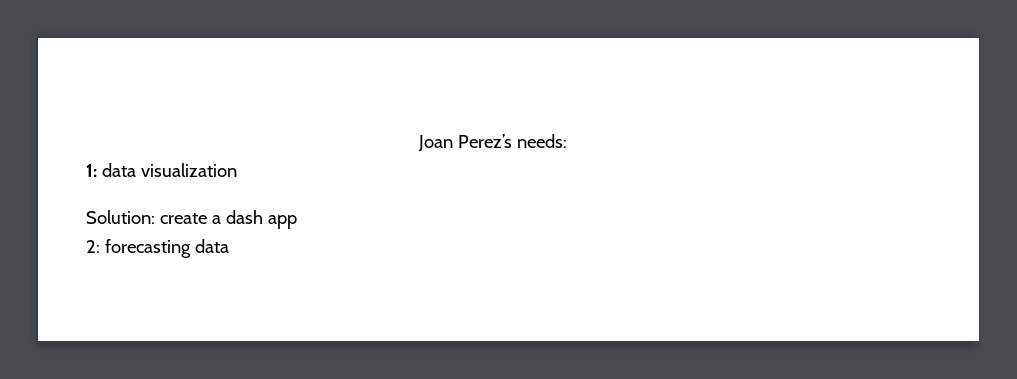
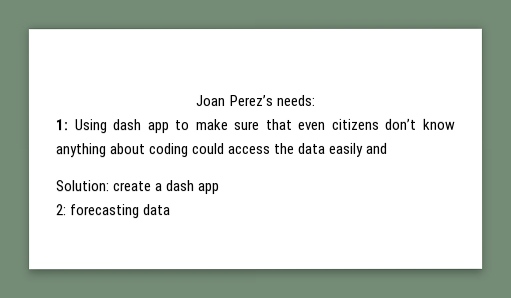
- 1: data visualization
+ 1: Using dash app to make sure that even citizens don’t know anything about coding could access the data easily and

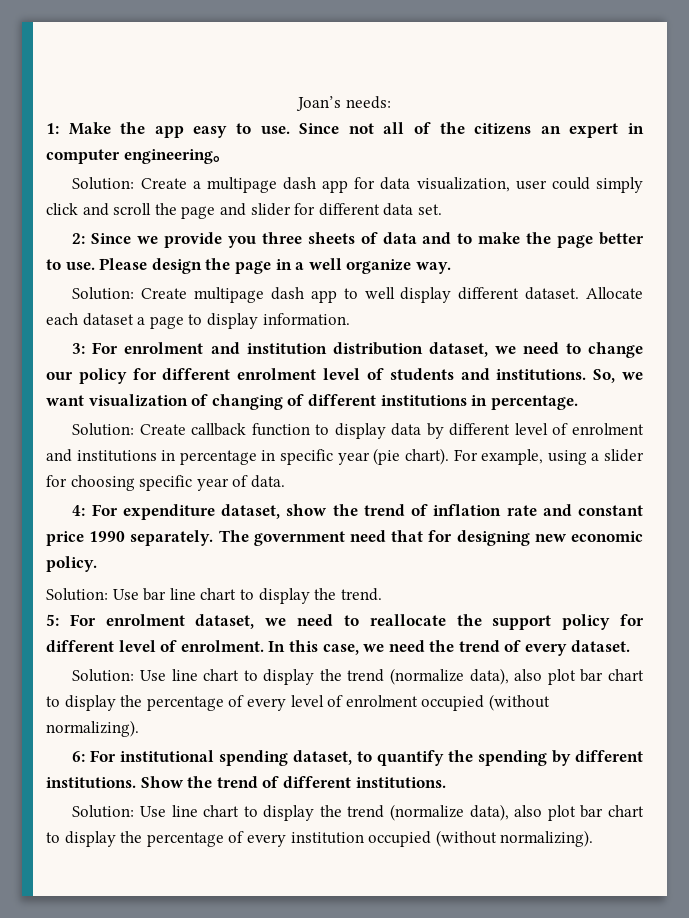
- Joan Perez’s needs:
+ Joan’s needs:
- 1: Using dash app to make sure that even citizens don’t know anything about coding could access the data easily and
- Solution: create a dash app
- 2: forecasting data
+ 1: Make the app easy to use. Since not all of the citizens an expert in computer engineering。
+ Solution: Create a multipage dash app for data visualization, user could simply click and scroll the page and slider for different data set.
+ 2: Since we provide you three sheets of data and to make the page better to use. Please design the page in a well organize way.
+ Solution: Create multipage dash app to well display different dataset. Allocate each dataset a page to display information.
+ 3: For enrolment and institution distribution dataset, we need to change our policy for different enrolment level of students and institutions. So, we want visualization of changing of different institutions in percentage.
+ Solution: Create callback function to display data by different level of enrolment and institutions in percentage in specific year (pie chart). For example, using a slider for choosing specific year of data.
+ 4: For expenditure dataset, show the trend of inflation rate and constant price 1990 separately. The government need that for designing new economic policy.
+ Solution: Use bar line chart to display the trend.
+ 5: For enrolment dataset, we need to reallocate the support policy for different level of enrolment. In this case, we need the trend of every dataset.
+ Solution: Use line chart to display the trend (normalize data), also plot bar chart to display the percentage of every level of enrolment occupied (without normalizing).
+ 6: For institutional spending dataset, to quantify the spending by different institutions. Show the trend of different institutions.
+ Solution: Use line chart to display the trend (normalize data), also plot bar chart to display the percentage of every institution occupied (without normalizing).

